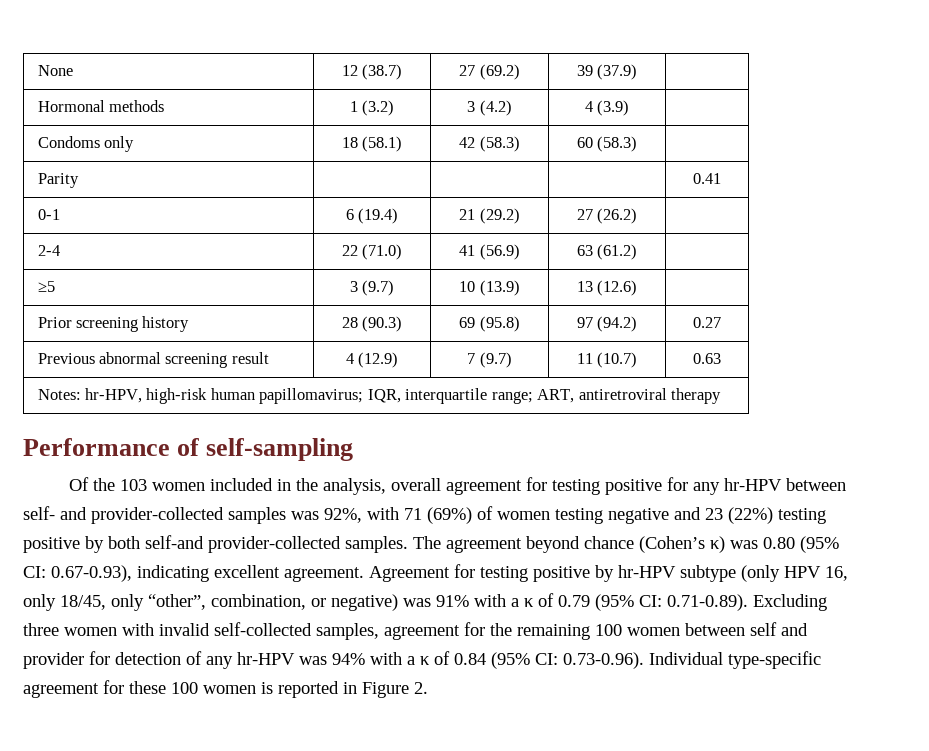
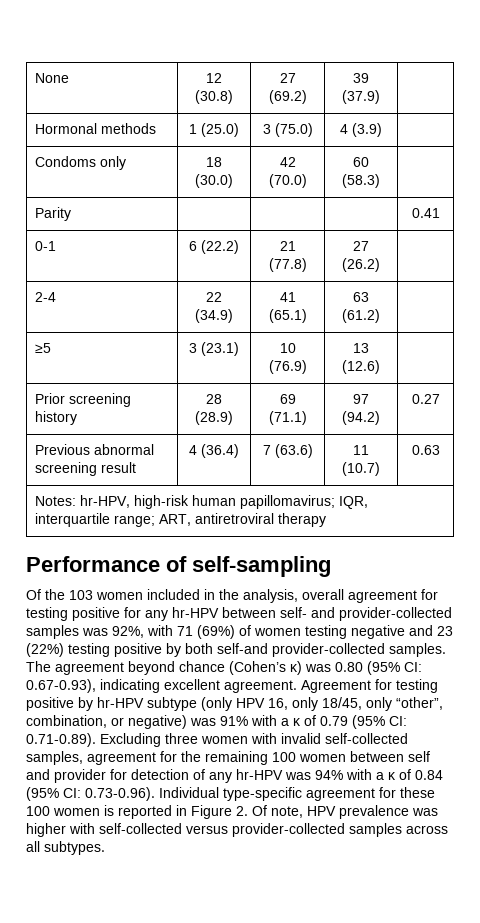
- None | 12 (38.7) | 27 (69.2) | 39 (37.9) |
+ None | 12 (30.8) | 27 (69.2) | 39 (37.9) |
- Hormonal methods | 1 (3.2) | 3 (4.2) | 4 (3.9) |
+ Hormonal methods | 1 (25.0) | 3 (75.0) | 4 (3.9) |
- Condoms only | 18 (58.1) | 42 (58.3) | 60 (58.3) |
+ Condoms only | 18 (30.0) | 42 (70.0) | 60 (58.3) |
- 0-1 | 6 (19.4) | 21 (29.2) | 27 (26.2) |
+ 0-1 | 6 (22.2) | 21 (77.8) | 27 (26.2) |
- 2-4 | 22 (71.0) | 41 (56.9) | 63 (61.2) |
+ 2-4 | 22 (34.9) | 41 (65.1) | 63 (61.2) |
- ≥5 | 3 (9.7) | 10 (13.9) | 13 (12.6) |
+ ≥5 | 3 (23.1) | 10 (76.9) | 13 (12.6) |
- Prior screening history | 28 (90.3) | 69 (95.8) | 97 (94.2) | 0.27
+ Prior screening history | 28 (28.9) | 69 (71.1) | 97 (94.2) | 0.27
- Previous abnormal screening result | 4 (12.9) | 7 (9.7) | 11 (10.7) | 0.63
+ Previous abnormal screening result | 4 (36.4) | 7 (63.6) | 11 (10.7) | 0.63
- 0.73-0.96). Individual type-specific agreement for these 100 women is reported in Figure 2.
+ 0.73-0.96). Individual type-specific agreement for these 100 women is reported in Figure 2. Of note, HPV prevalence was higher with self-collected versus provider-collected samples across all subtypes.

